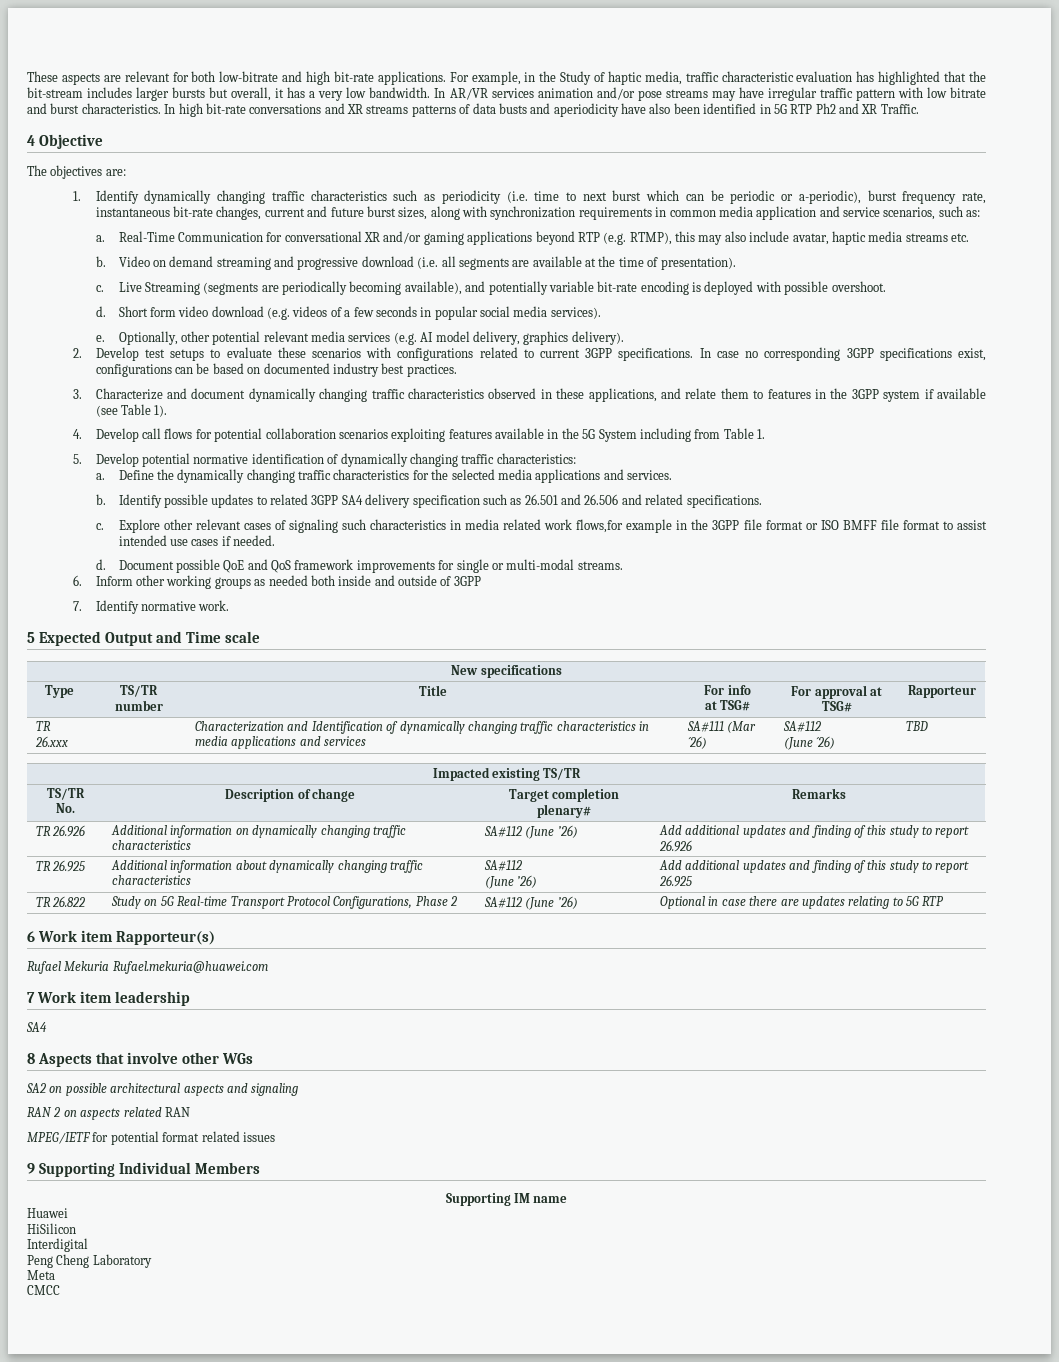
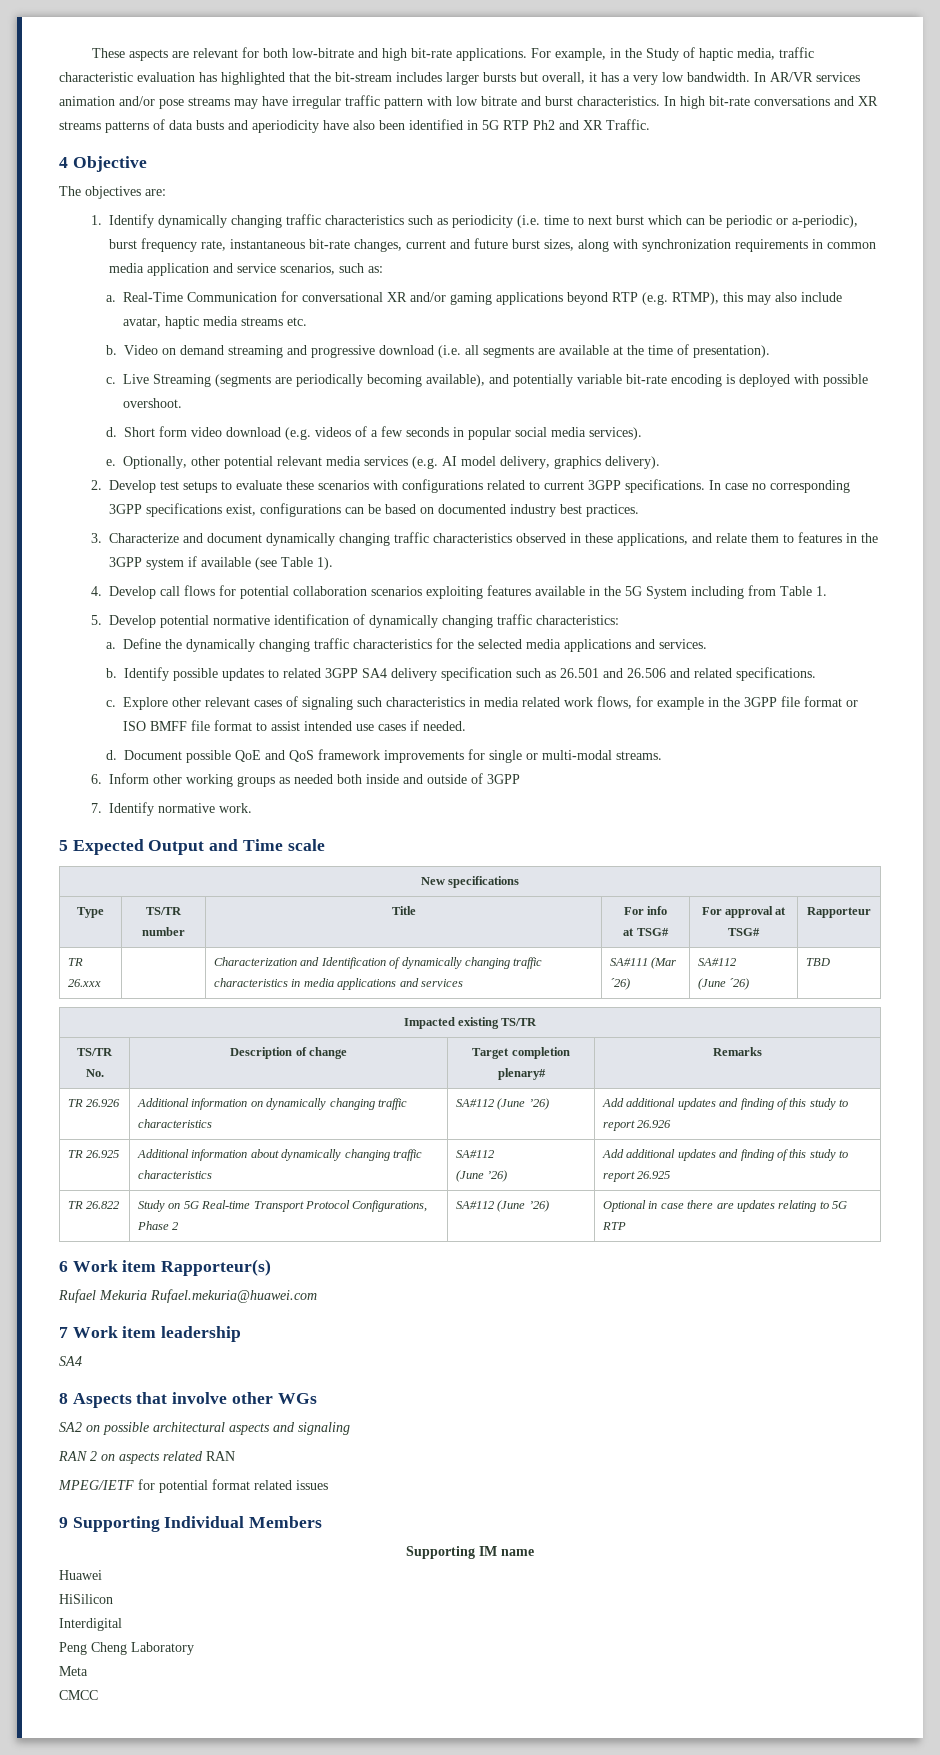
- Explore other relevant cases of signaling such characteristics in media related work flows,for example in the 3GPP file format or ISO BMFF file format to assist intended use cases if needed.
+ Explore other relevant cases of signaling such characteristics in media related work flows, for example in the 3GPP file format or ISO BMFF file format to assist intended use cases if needed.

